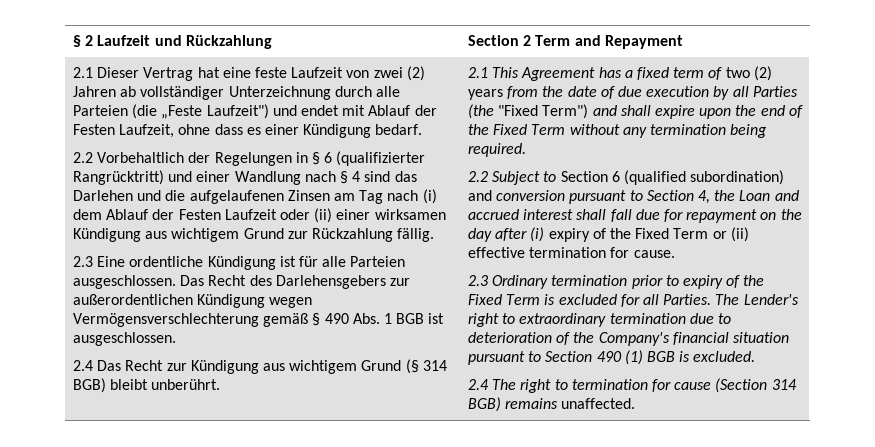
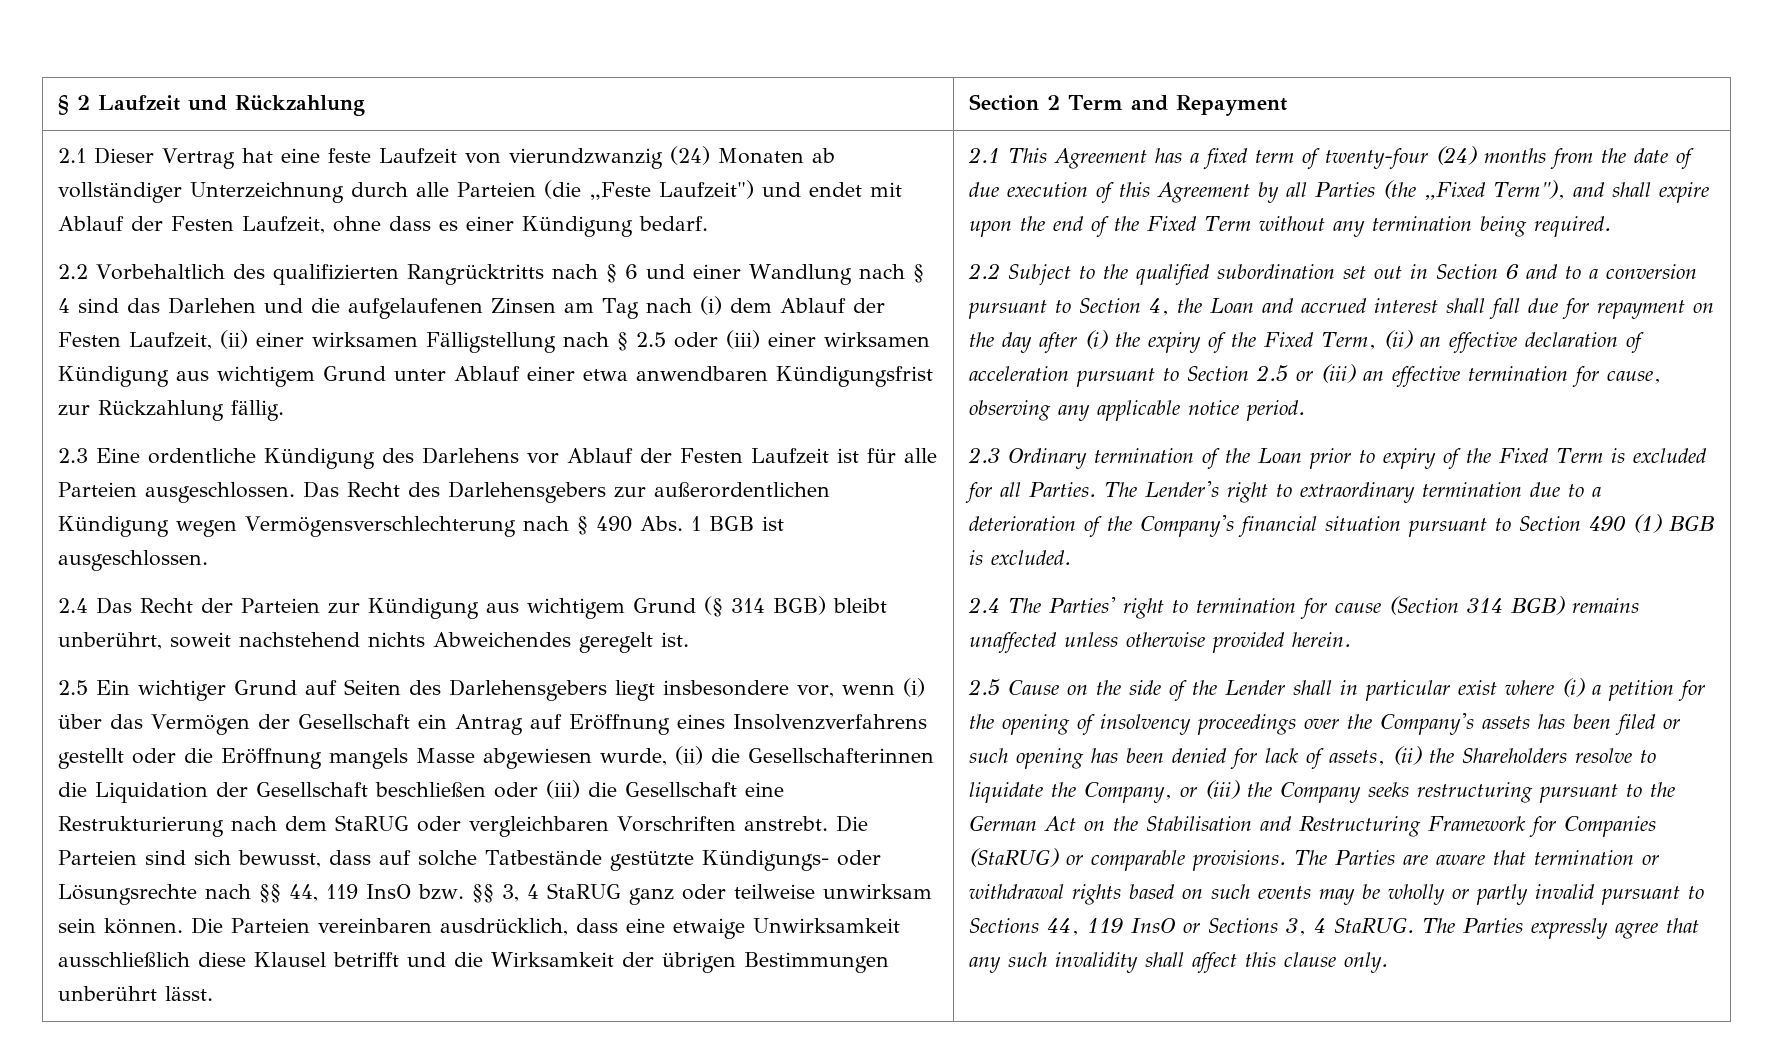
- 2.1 Dieser Vertrag hat eine feste Laufzeit von zwei (2) Jahren ab vollständiger Unterzeichnung durch alle Parteien (die „Feste Laufzeit") und endet mit Ablauf der Festen Laufzeit, ohne dass es einer Kündigung bedarf.
+ 2.1 Dieser Vertrag hat eine feste Laufzeit von vierundzwanzig (24) Monaten ab vollständiger Unterzeichnung durch alle Parteien (die „Feste Laufzeit") und endet mit Ablauf der Festen Laufzeit, ohne dass es einer Kündigung bedarf.
- 2.2 Vorbehaltlich der Regelungen in § 6 (qualifizierter Rangrücktritt) und einer Wandlung nach § 4 sind das Darlehen und die aufgelaufenen Zinsen am Tag nach (i) dem Ablauf der Festen Laufzeit oder (ii) einer wirksamen Kündigung aus wichtigem Grund zur Rückzahlung fällig.
+ 2.2 Vorbehaltlich des qualifizierten Rangrücktritts nach § 6 und einer Wandlung nach § 4 sind das Darlehen und die aufgelaufenen Zinsen am Tag nach (i) dem Ablauf der Festen Laufzeit, (ii) einer wirksamen Fälligstellung nach § 2.5 oder (iii) einer wirksamen Kündigung aus wichtigem Grund unter Ablauf einer etwa anwendbaren Kündigungsfrist zur Rückzahlung fällig.
- 2.3 Eine ordentliche Kündigung ist für alle Parteien ausgeschlossen.
+ 2.3 Eine ordentliche Kündigung des Darlehens vor Ablauf der Festen Laufzeit ist für alle Parteien ausgeschlossen.
- Das Recht des Darlehensgebers zur außerordentlichen Kündigung wegen Vermögensverschlechterung gemäß § 490 Abs. 1 BGB ist ausgeschlossen.
+ Das Recht des Darlehensgebers zur außerordentlichen Kündigung wegen Vermögensverschlechterung nach § 490 Abs. 1 BGB ist ausgeschlossen.
- 2.4 Das Recht zur Kündigung aus wichtigem Grund (§ 314 BGB) bleibt unberührt.
+ 2.4 Das Recht der Parteien zur Kündigung aus wichtigem Grund (§ 314 BGB) bleibt unberührt, soweit nachstehend nichts Abweichendes geregelt ist.
+ 2.5 Ein wichtiger Grund auf Seiten des Darlehensgebers liegt insbesondere vor, wenn (i) über das Vermögen der Gesellschaft ein Antrag auf Eröffnung eines Insolvenzverfahrens gestellt oder die Eröffnung mangels Masse abgewiesen wurde, (ii) die Gesellschafterinnen die Liquidation der Gesellschaft beschließen oder (iii) die Gesellschaft eine Restrukturierung nach dem StaRUG oder vergleichbaren Vorschriften anstrebt. Die Parteien sind sich bewusst, dass auf solche Tatbestände gestützte Kündigungs- oder Lösungsrechte nach §§ 44, 119 InsO bzw. §§ 3, 4 StaRUG ganz oder teilweise unwirksam sein können. Die Parteien vereinbaren ausdrücklich, dass eine etwaige Unwirksamkeit ausschließlich diese Klausel betrifft und die Wirksamkeit der übrigen Bestimmungen unberührt lässt.
- 2.1 This Agreement has a fixed term of two (2) years from the date of due execution by all Parties (the "Fixed Term") and shall expire upon the end of the Fixed Term without any termination being required.
+ 2.1 This Agreement has a fixed term of twenty-four (24) months from the date of due execution of this Agreement by all Parties (the „Fixed Term"), and shall expire upon the end of the Fixed Term without any termination being required.
- 2.2 Subject to Section 6 (qualified subordination) and conversion pursuant to Section 4, the Loan and accrued interest shall fall due for repayment on the day after (i) expiry of the Fixed Term or (ii) effective termination for cause.
+ 2.2 Subject to the qualified subordination set out in Section 6 and to a conversion pursuant to Section 4, the Loan and accrued interest shall fall due for repayment on the day after (i) the expiry of the Fixed Term, (ii) an effective declaration of acceleration pursuant to Section 2.5 or (iii) an effective termination for cause, observing any applicable notice period.
- 2.3 Ordinary termination prior to expiry of the Fixed Term is excluded for all Parties.
+ 2.3 Ordinary termination of the Loan prior to expiry of the Fixed Term is excluded for all Parties.
- The Lender's right to extraordinary termination due to deterioration of the Company's financial situation pursuant to Section 490 (1) BGB is excluded.
+ The Lender's right to extraordinary termination due to a deterioration of the Company's financial situation pursuant to Section 490 (1) BGB is excluded.
- 2.4 The right to termination for cause (Section 314 BGB) remains unaffected.
+ 2.4 The Parties' right to termination for cause (Section 314 BGB) remains unaffected unless otherwise provided herein.
+ 2.5 Cause on the side of the Lender shall in particular exist where (i) a petition for the opening of insolvency proceedings over the Company's assets has been filed or such opening has been denied for lack of assets, (ii) the Shareholders resolve to liquidate the Company, or (iii) the Company seeks restructuring pursuant to the German Act on the Stabilisation and Restructuring Framework for Companies (StaRUG) or comparable provisions. The Parties are aware that termination or withdrawal rights based on such events may be wholly or partly invalid pursuant to Sections 44, 119 InsO or Sections 3, 4 StaRUG. The Parties expressly agree that any such invalidity shall affect this clause only.

